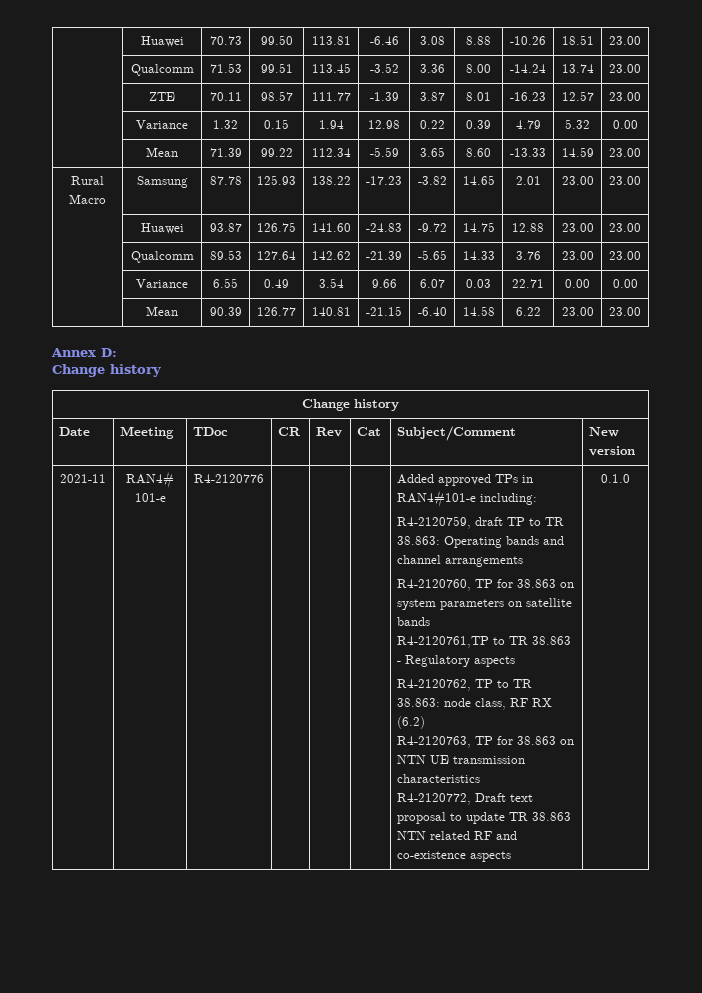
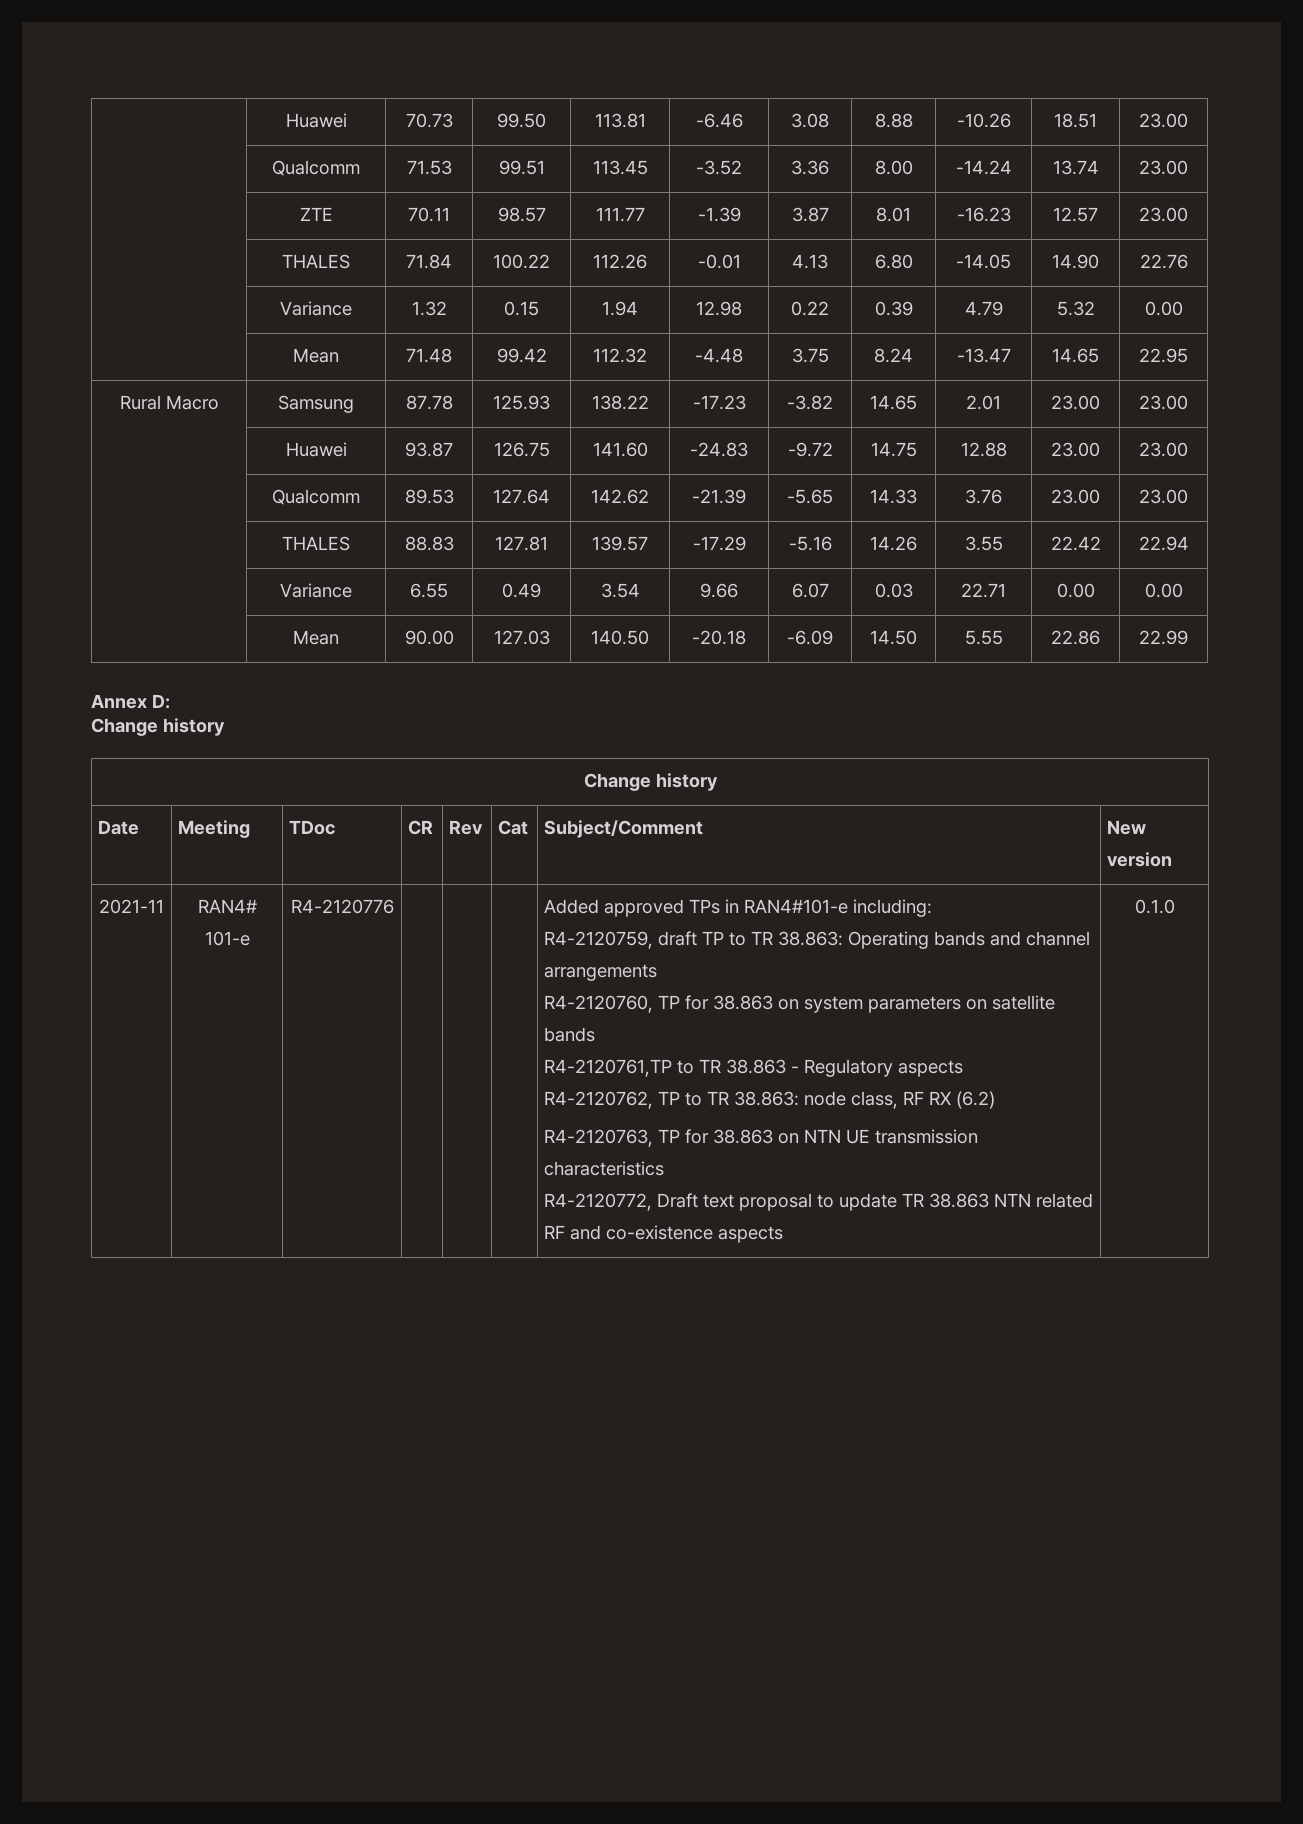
+ | THALES | 71.84 | 100.22 | 112.26 | -0.01 | 4.13 | 6.80 | -14.05 | 14.90 | 22.76
- | Mean | 71.39 | 99.22 | 112.34 | -5.59 | 3.65 | 8.60 | -13.33 | 14.59 | 23.00
+ | Mean | 71.48 | 99.42 | 112.32 | -4.48 | 3.75 | 8.24 | -13.47 | 14.65 | 22.95
+ | THALES | 88.83 | 127.81 | 139.57 | -17.29 | -5.16 | 14.26 | 3.55 | 22.42 | 22.94
- | Mean | 90.39 | 126.77 | 140.81 | -21.15 | -6.40 | 14.58 | 6.22 | 23.00 | 23.00
+ | Mean | 90.00 | 127.03 | 140.50 | -20.18 | -6.09 | 14.50 | 5.55 | 22.86 | 22.99

